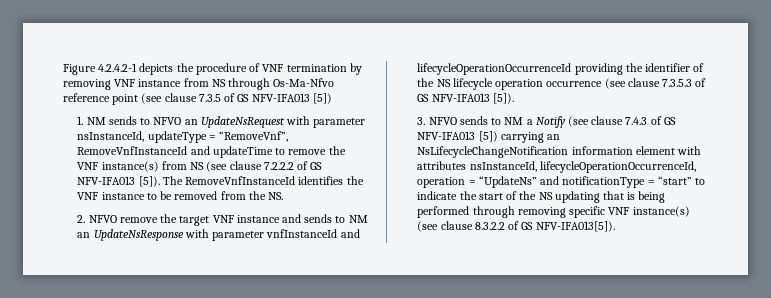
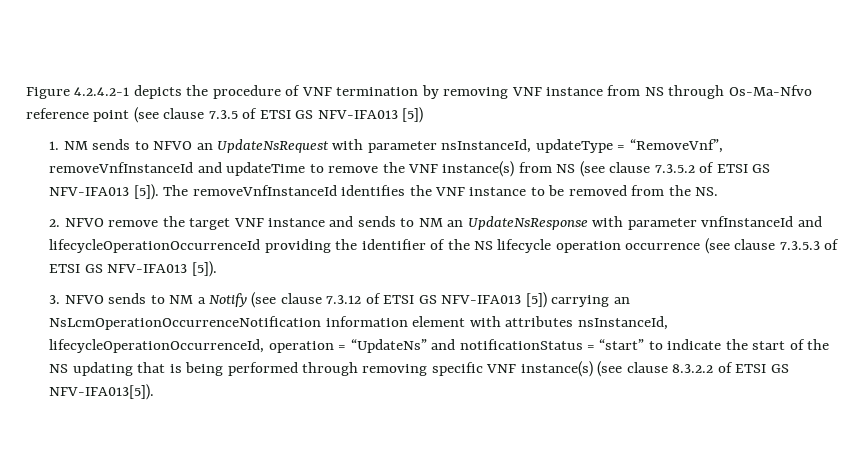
- Figure 4.2.4.2-1 depicts the procedure of VNF termination by removing VNF instance from NS through Os-Ma-Nfvo reference point (see clause 7.3.5 of GS NFV-IFA013 [5])
+ Figure 4.2.4.2-1 depicts the procedure of VNF termination by removing VNF instance from NS through Os-Ma-Nfvo reference point (see clause 7.3.5 of ETSI GS NFV-IFA013 [5])
- 1. NM sends to NFVO an UpdateNsRequest with parameter nsInstanceId, updateType = “RemoveVnf”, RemoveVnfInstanceId and updateTime to remove the VNF instance(s) from NS (see clause 7.2.2.2 of GS NFV-IFA013 [5]).
+ 1. NM sends to NFVO an UpdateNsRequest with parameter nsInstanceId, updateType = “RemoveVnf”, removeVnfInstanceId and updateTime to remove the VNF instance(s) from NS (see clause 7.3.5.2 of ETSI GS NFV-IFA013 [5]).
- The RemoveVnfInstanceId identifies the VNF instance to be removed from the NS.
+ The removeVnfInstanceId identifies the VNF instance to be removed from the NS.
- 2. NFVO remove the target VNF instance and sends to NM an UpdateNsResponse with parameter vnfInstanceId and lifecycleOperationOccurrenceId providing the identifier of the NS lifecycle operation occurrence (see clause 7.3.5.3 of GS NFV-IFA013 [5]).
+ 2. NFVO remove the target VNF instance and sends to NM an UpdateNsResponse with parameter vnfInstanceId and lifecycleOperationOccurrenceId providing the identifier of the NS lifecycle operation occurrence (see clause 7.3.5.3 of ETSI GS NFV-IFA013 [5]).
- 3. NFVO sends to NM a Notify (see clause 7.4.3 of GS NFV-IFA013 [5]) carrying an NsLifecycleChangeNotification information element with attributes nsInstanceId, lifecycleOperationOccurrenceId, operation = “UpdateNs” and notificationType = “start” to indicate the start of the NS updating that is being performed through removing specific VNF instance(s) (see clause 8.3.2.2 of GS NFV-IFA013[5]).
+ 3. NFVO sends to NM a Notify (see clause 7.3.12 of ETSI GS NFV-IFA013 [5]) carrying an NsLcmOperationOccurrenceNotification information element with attributes nsInstanceId, lifecycleOperationOccurrenceId, operation = “UpdateNs” and notificationStatus = “start” to indicate the start of the NS updating that is being performed through removing specific VNF instance(s) (see clause 8.3.2.2 of ETSI GS NFV-IFA013[5]).

